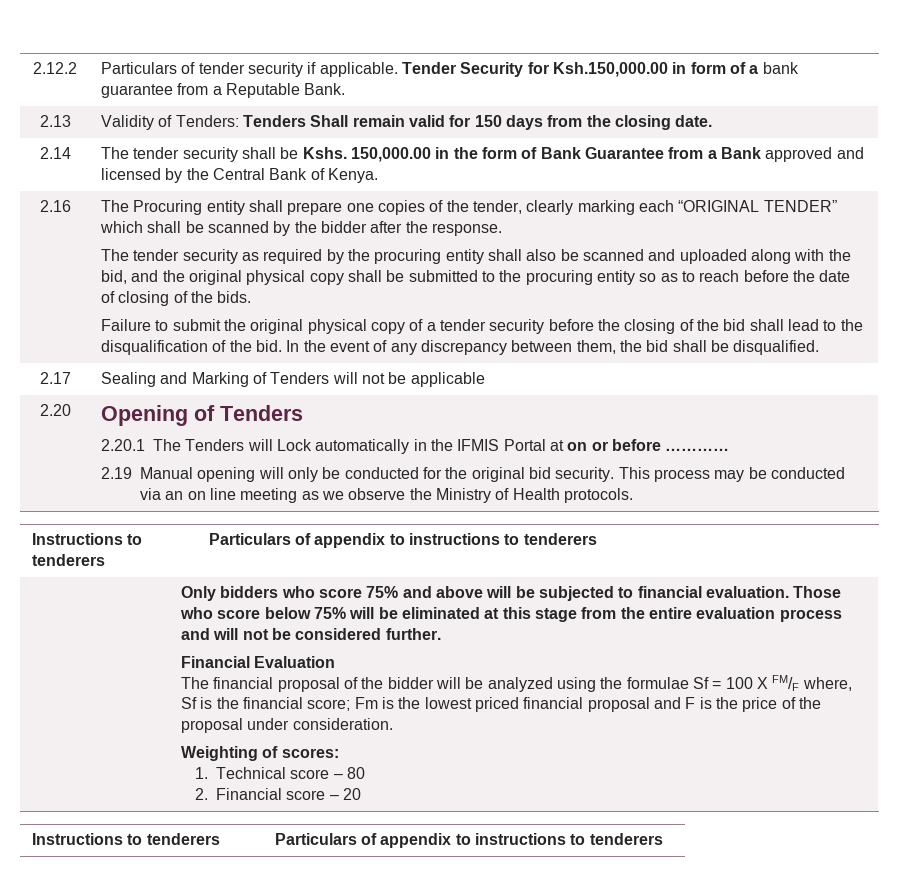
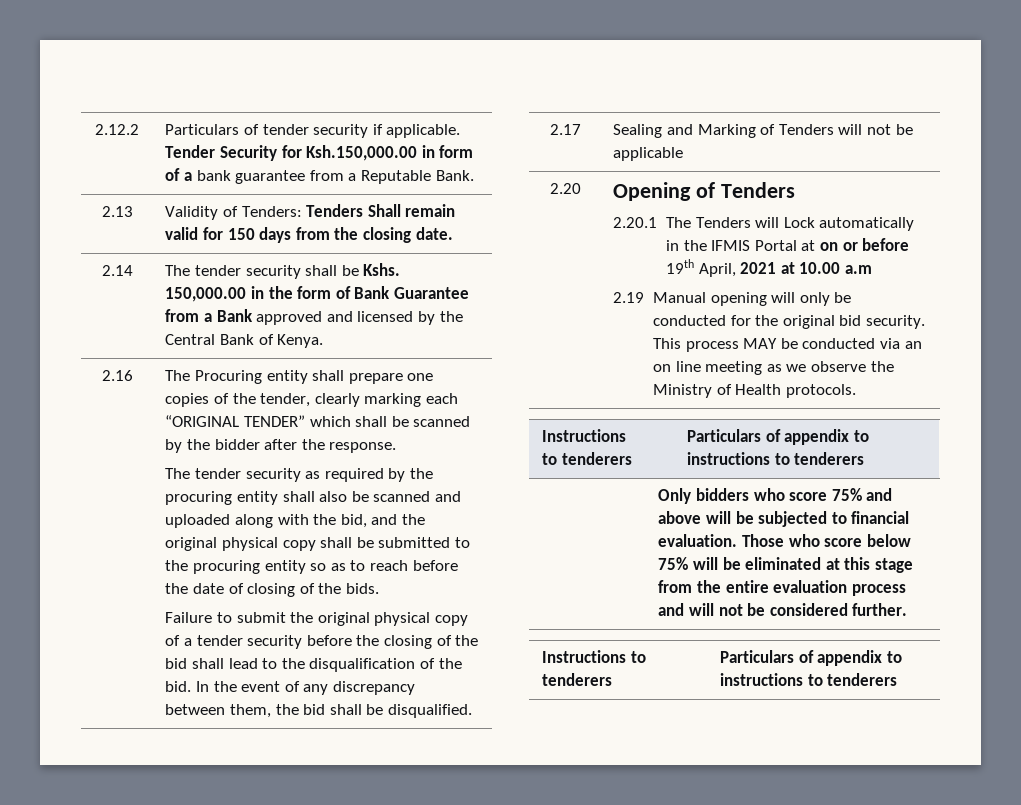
- 2.20.1 The Tenders will Lock automatically in the IFMIS Portal at on or before …………
+ 2.20.1 The Tenders will Lock automatically in the IFMIS Portal at on or before 19th April, 2021 at 10.00 a.m
- This process may be conducted via an on line meeting as we observe the Ministry of Health protocols.
+ This process MAY be conducted via an on line meeting as we observe the Ministry of Health protocols.
- Financial Evaluation
- The financial proposal of the bidder will be analyzed using the formulae Sf = 100 X FM/F where, Sf is the financial score; Fm is the lowest priced financial proposal and F is the price of the proposal under consideration.
- Weighting of scores:
- 1. Technical score – 80
- 2. Financial score – 20

